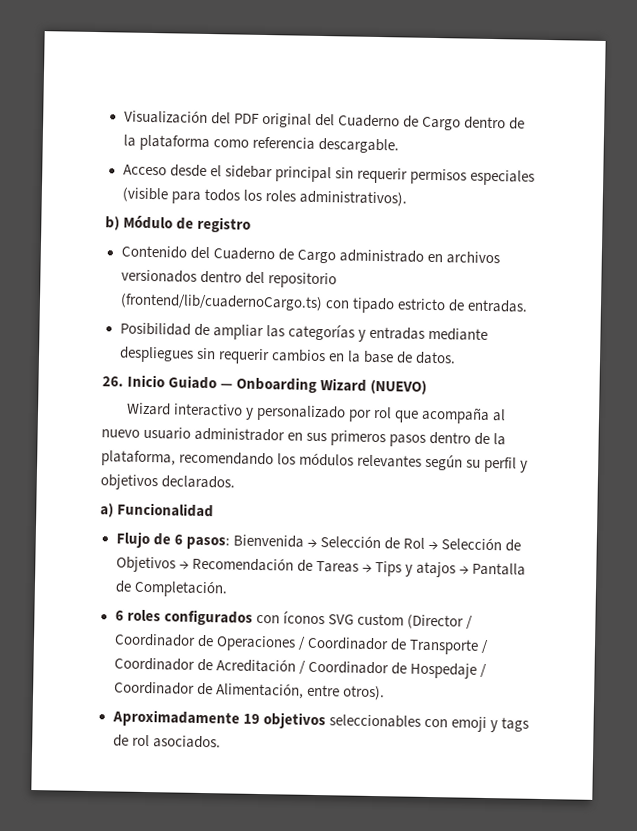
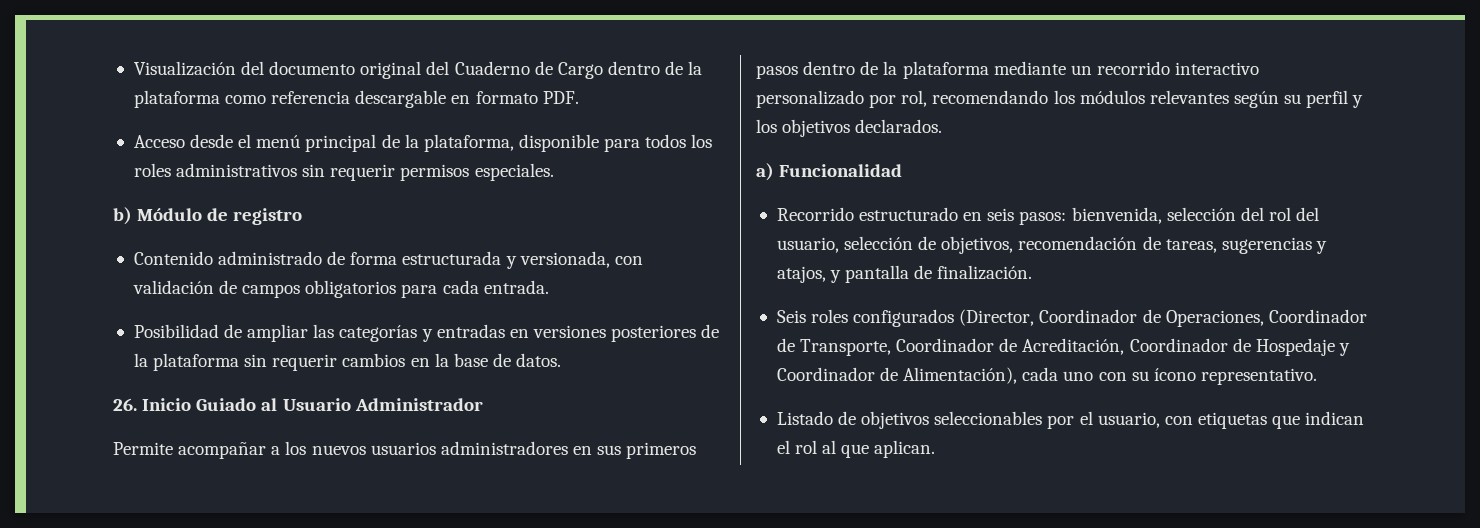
- Visualización del PDF original del Cuaderno de Cargo dentro de la plataforma como referencia descargable.
+ Visualización del documento original del Cuaderno de Cargo dentro de la plataforma como referencia descargable en formato PDF.
- Acceso desde el sidebar principal sin requerir permisos especiales (visible para todos los roles administrativos).
+ Acceso desde el menú principal de la plataforma, disponible para todos los roles administrativos sin requerir permisos especiales.
- Contenido del Cuaderno de Cargo administrado en archivos versionados dentro del repositorio (frontend/lib/cuadernoCargo.ts) con tipado estricto de entradas.
+ Contenido administrado de forma estructurada y versionada, con validación de campos obligatorios para cada entrada.
- Posibilidad de ampliar las categorías y entradas mediante despliegues sin requerir cambios en la base de datos.
+ Posibilidad de ampliar las categorías y entradas en versiones posteriores de la plataforma sin requerir cambios en la base de datos.
- 26. Inicio Guiado — Onboarding Wizard (NUEVO)
- Wizard interactivo y personalizado por rol que acompaña al nuevo usuario administrador en sus primeros pasos dentro de la plataforma, recomendando los módulos relevantes según su perfil y objetivos declarados.
+ 26. Inicio Guiado al Usuario Administrador
+ Permite acompañar a los nuevos usuarios administradores en sus primeros pasos dentro de la plataforma mediante un recorrido interactivo personalizado por rol, recomendando los módulos relevantes según su perfil y los objetivos declarados.
- Flujo de 6 pasos: Bienvenida → Selección de Rol → Selección de Objetivos → Recomendación de Tareas → Tips y atajos → Pantalla de Completación.
- 6 roles configurados con íconos SVG custom (Director / Coordinador de Operaciones / Coordinador de Transporte / Coordinador de Acreditación / Coordinador de Hospedaje / Coordinador de Alimentación, entre otros).
- Aproximadamente 19 objetivos seleccionables con emoji y tags de rol asociados.
+ Recorrido estructurado en seis pasos: bienvenida, selección del rol del usuario, selección de objetivos, recomendación de tareas, sugerencias y atajos, y pantalla de finalización.
+ Seis roles configurados (Director, Coordinador de Operaciones, Coordinador de Transporte, Coordinador de Acreditación, Coordinador de Hospedaje y Coordinador de Alimentación), cada uno con su ícono representativo.
+ Listado de objetivos seleccionables por el usuario, con etiquetas que indican el rol al que aplican.

